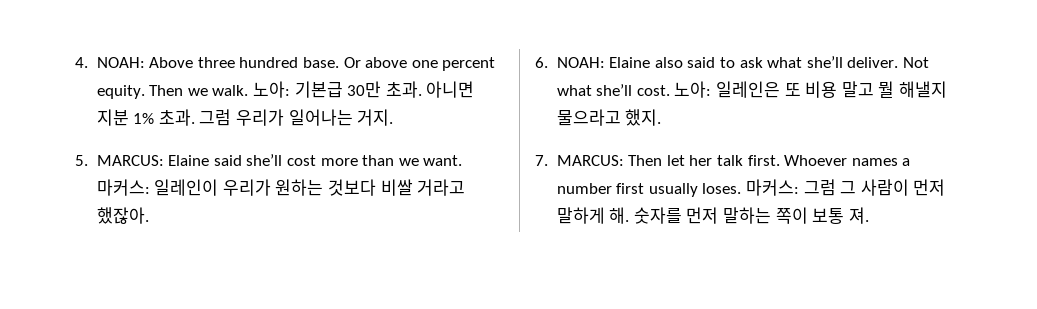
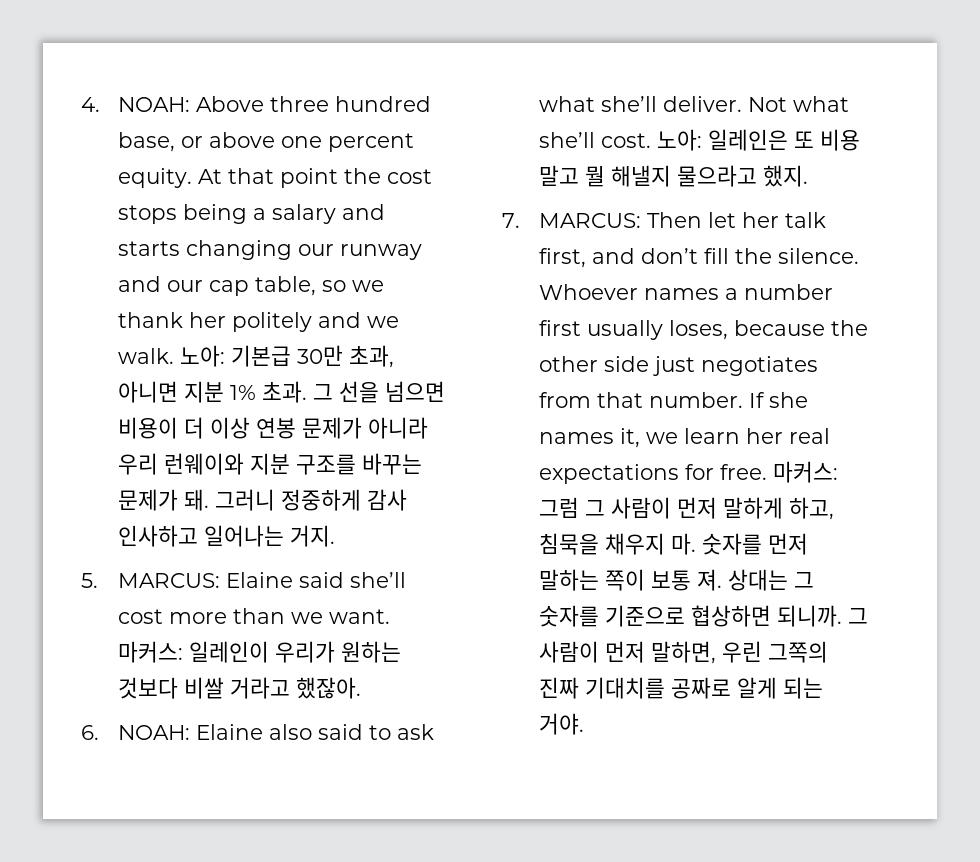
- 4. NOAH: Above three hundred base. Or above one percent equity.
+ 4. NOAH: Above three hundred base, or above one percent equity.
- Then we walk.
+ At that point the cost stops being a salary and starts changing our runway and our cap table, so we thank her politely and we walk.
- 노아: 기본급 30만 초과. 아니면 지분 1% 초과.
+ 노아: 기본급 30만 초과, 아니면 지분 1% 초과.
- 그럼 우리가 일어나는 거지.
+ 그 선을 넘으면 비용이 더 이상 연봉 문제가 아니라 우리 런웨이와 지분 구조를 바꾸는 문제가 돼. 그러니 정중하게 감사 인사하고 일어나는 거지.
- 7. MARCUS: Then let her talk first.
+ 7. MARCUS: Then let her talk first, and don’t fill the silence.
- Whoever names a number first usually loses.
+ Whoever names a number first usually loses, because the other side just negotiates from that number. If she names it, we learn her real expectations for free.
- 마커스: 그럼 그 사람이 먼저 말하게 해.
+ 마커스: 그럼 그 사람이 먼저 말하게 하고, 침묵을 채우지 마.
+ 상대는 그 숫자를 기준으로 협상하면 되니까. 그 사람이 먼저 말하면, 우린 그쪽의 진짜 기대치를 공짜로 알게 되는 거야.

